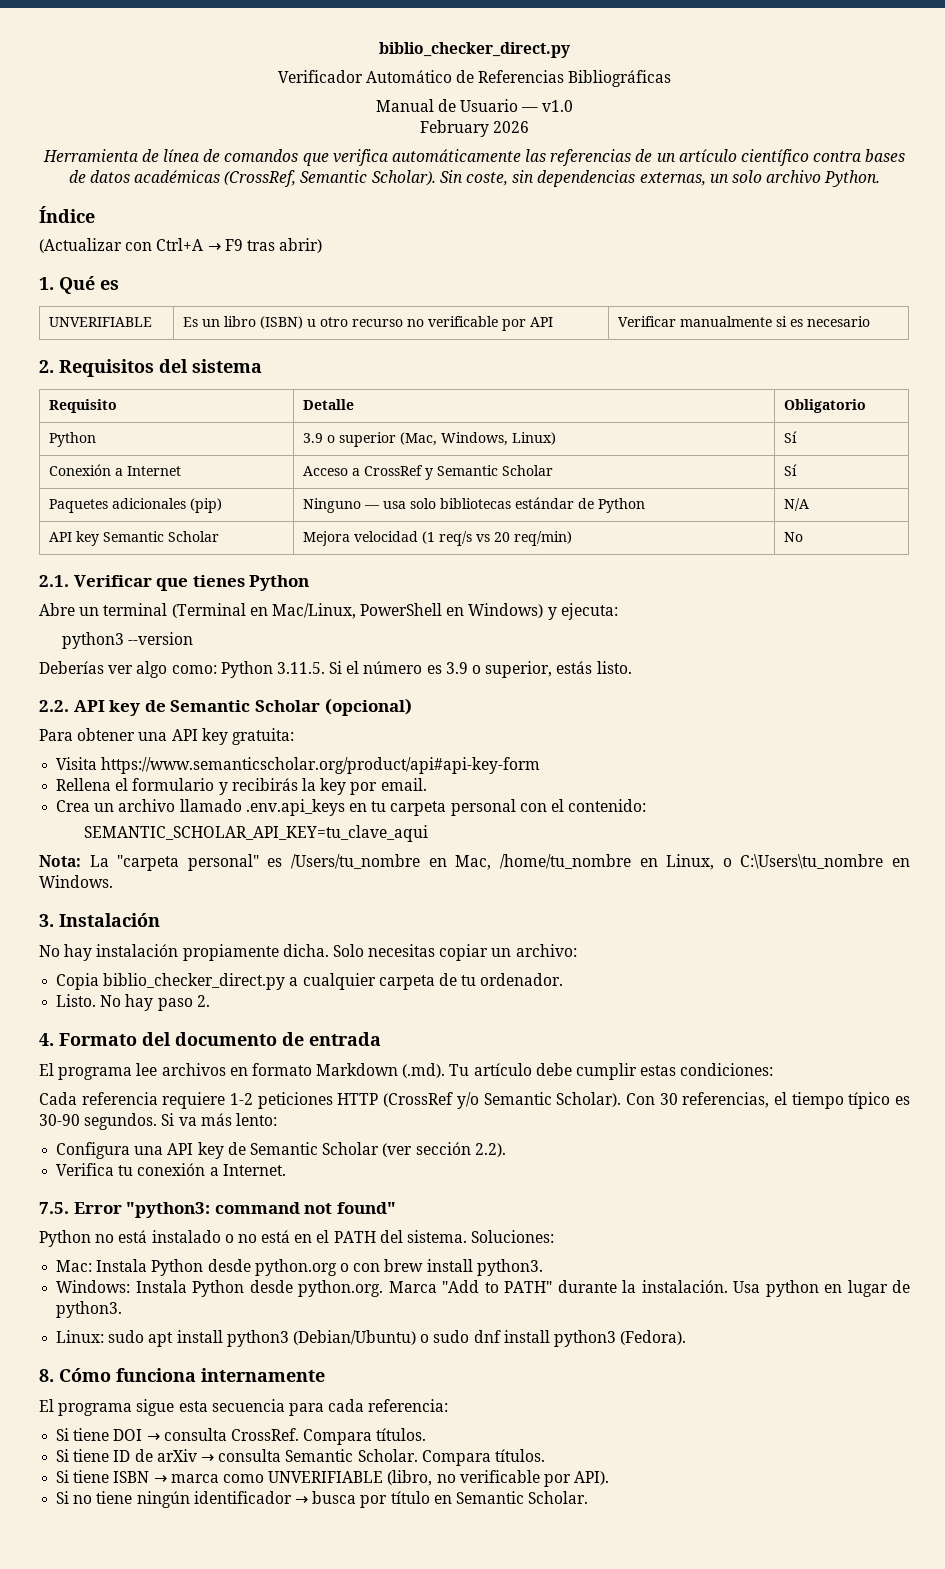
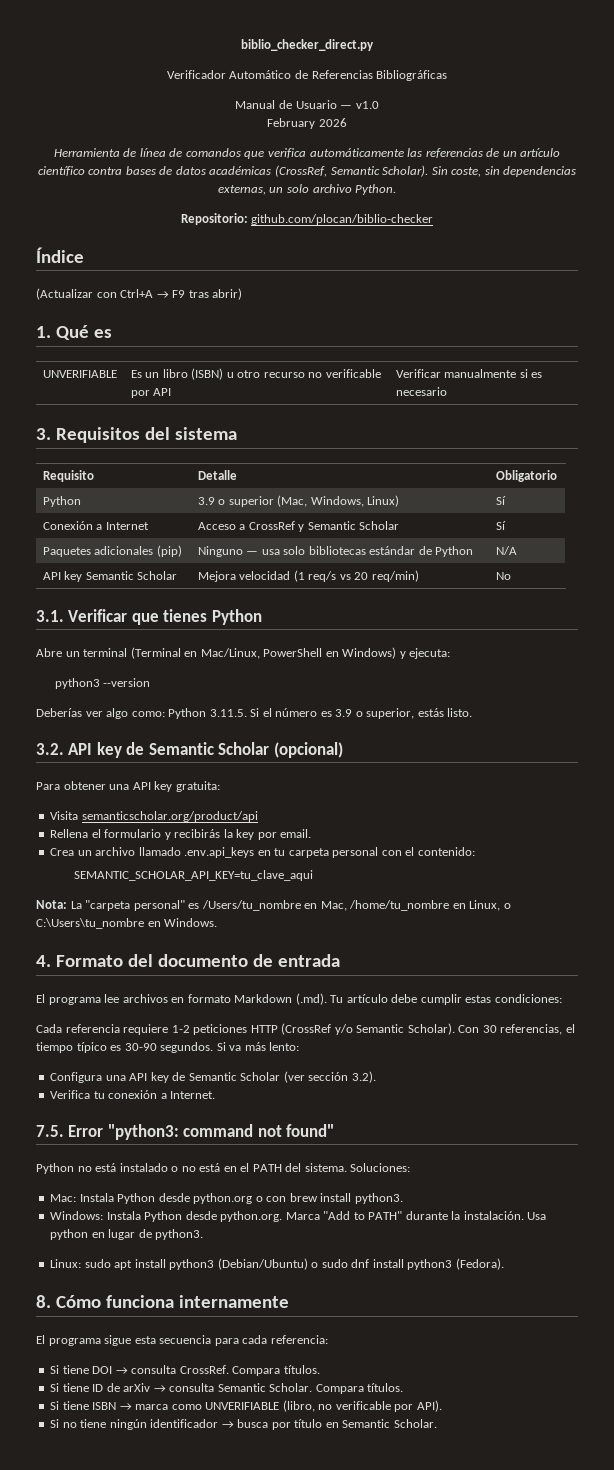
+ Repositorio: github.com/plocan/biblio-checker
- 2. Requisitos del sistema
+ 3. Requisitos del sistema
- 2.1. Verificar que tienes Python
+ 3.1. Verificar que tienes Python
- 2.2. API key de Semantic Scholar (opcional)
+ 3.2. API key de Semantic Scholar (opcional)
- Visita https://www.semanticscholar.org/product/api#api-key-form
+ Visita semanticscholar.org/product/api
- 3. Instalación
- No hay instalación propiamente dicha. Solo necesitas copiar un archivo:
- Copia biblio_checker_direct.py a cualquier carpeta de tu ordenador.
- Listo. No hay paso 2.
- Configura una API key de Semantic Scholar (ver sección 2.2).
+ Configura una API key de Semantic Scholar (ver sección 3.2).

